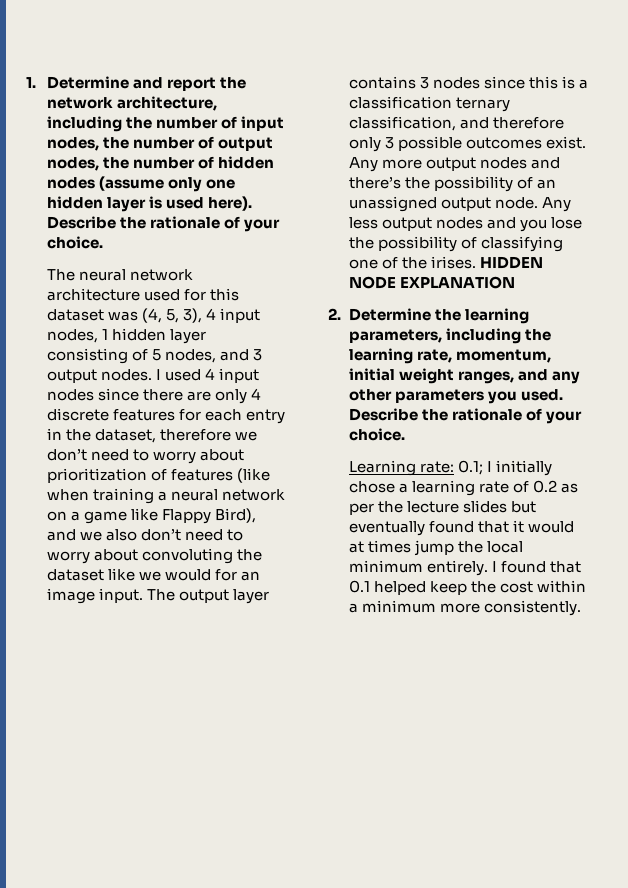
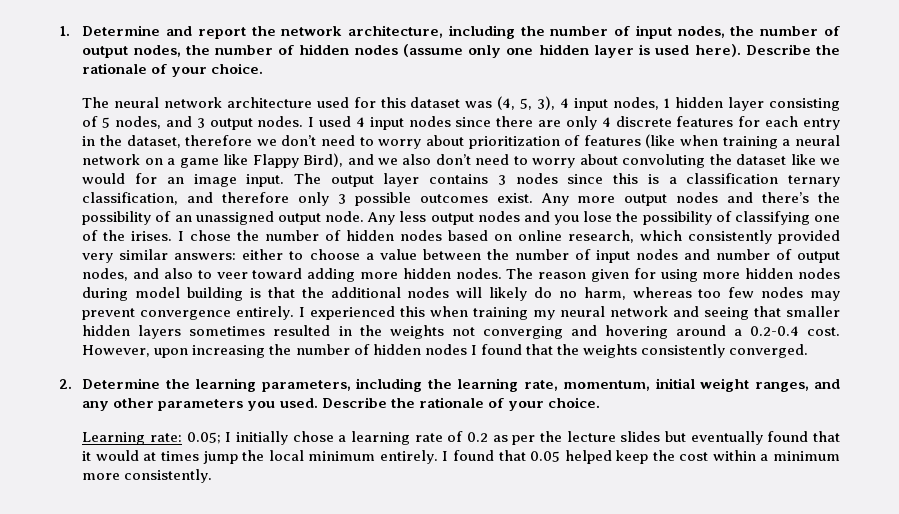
- HIDDEN NODE EXPLANATION
+ I chose the number of hidden nodes based on online research, which consistently provided very similar answers: either to choose a value between the number of input nodes and number of output nodes, and also to veer toward adding more hidden nodes. The reason given for using more hidden nodes during model building is that the additional nodes will likely do no harm, whereas too few nodes may prevent convergence entirely. I experienced this when training my neural network and seeing that smaller hidden layers sometimes resulted in the weights not converging and hovering around a 0.2-0.4 cost. However, upon increasing the number of hidden nodes I found that the weights consistently converged.
- Learning rate: 0.1; I initially chose a learning rate of 0.2 as per the lecture slides but eventually found that it would at times jump the local minimum entirely.
+ Learning rate: 0.05; I initially chose a learning rate of 0.2 as per the lecture slides but eventually found that it would at times jump the local minimum entirely.
- I found that 0.1 helped keep the cost within a minimum more consistently.
+ I found that 0.05 helped keep the cost within a minimum more consistently.

